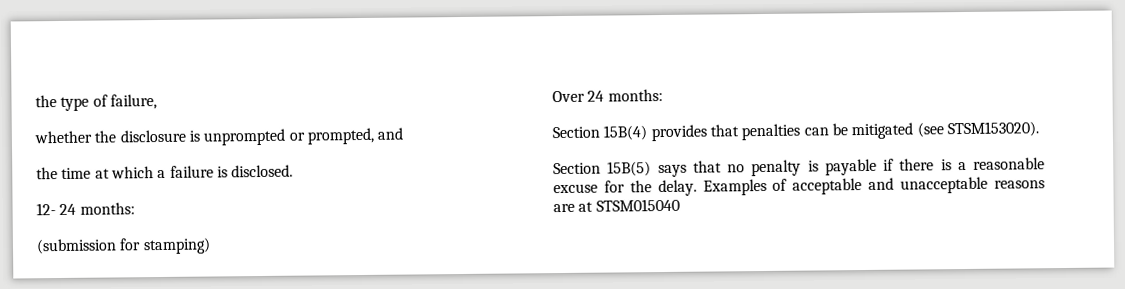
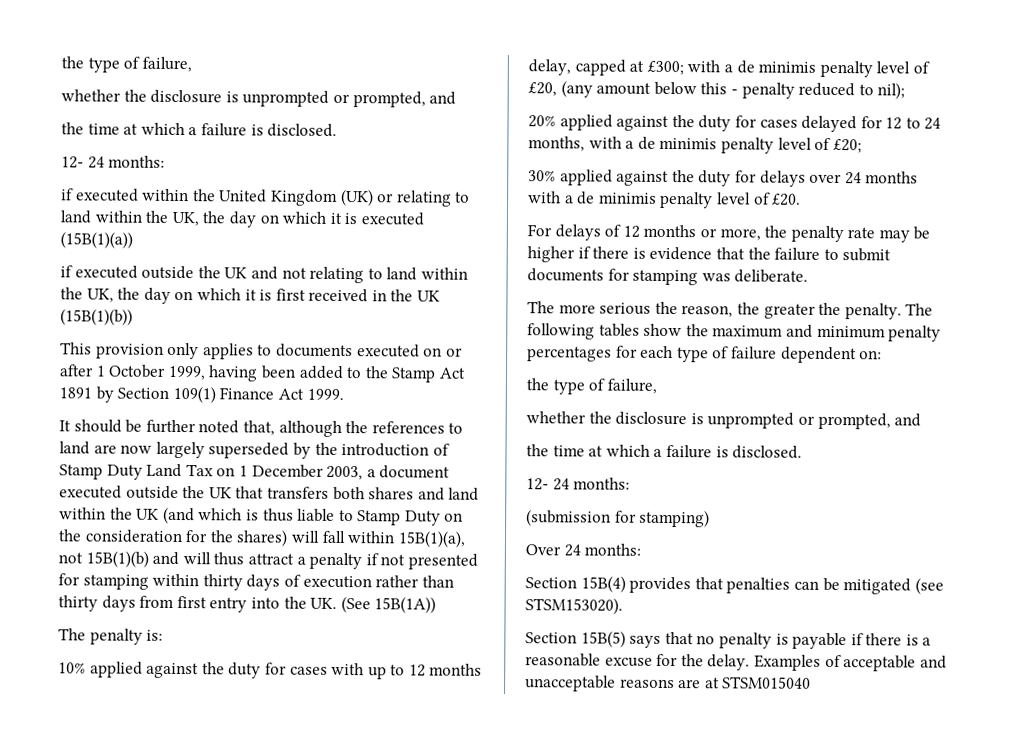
+ if executed within the United Kingdom (UK) or relating to land within the UK, the day on which it is executed (15B(1)(a))
+ if executed outside the UK and not relating to land within the UK, the day on which it is first received in the UK (15B(1)(b))
+ This provision only applies to documents executed on or after 1 October 1999, having been added to the Stamp Act 1891 by Section 109(1) Finance Act 1999.
+ It should be further noted that, although the references to land are now largely superseded by the introduction of Stamp Duty Land Tax on 1 December 2003, a document executed outside the UK that transfers both shares and land within the UK (and which is thus liable to Stamp Duty on the consideration for the shares) will fall within 15B(1)(a), not 15B(1)(b) and will thus attract a penalty if not presented for stamping within thirty days of execution rather than thirty days from first entry into the UK. (See 15B(1A))
+ The penalty is:
+ 10% applied against the duty for cases with up to 12 months delay, capped at £300; with a de minimis penalty level of £20, (any amount below this - penalty reduced to nil);
+ 20% applied against the duty for cases delayed for 12 to 24 months, with a de minimis penalty level of £20;
+ 30% applied against the duty for delays over 24 months with a de minimis penalty level of £20.
+ For delays of 12 months or more, the penalty rate may be higher if there is evidence that the failure to submit documents for stamping was deliberate.
+ The more serious the reason, the greater the penalty. The following tables show the maximum and minimum penalty percentages for each type of failure dependent on:
+ the type of failure,
+ whether the disclosure is unprompted or prompted, and
+ the time at which a failure is disclosed.
+ 12- 24 months:

